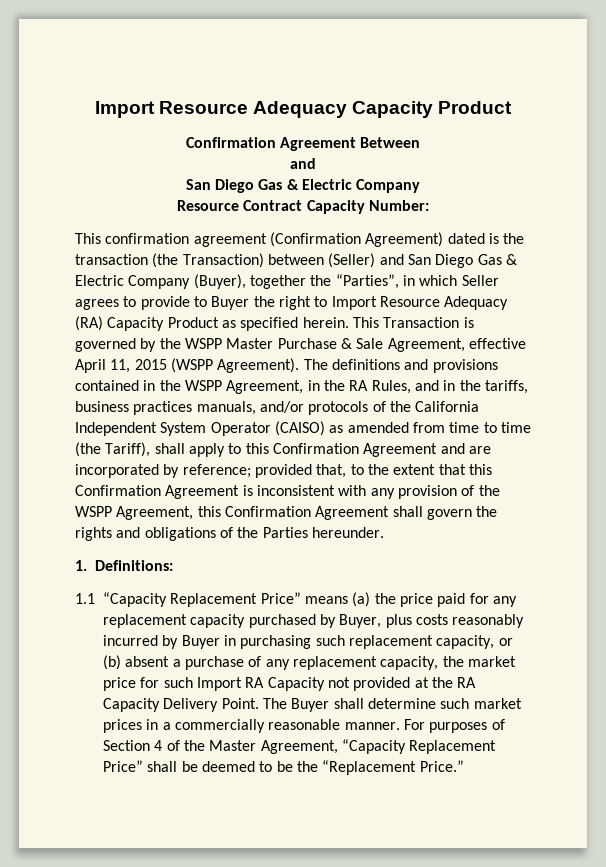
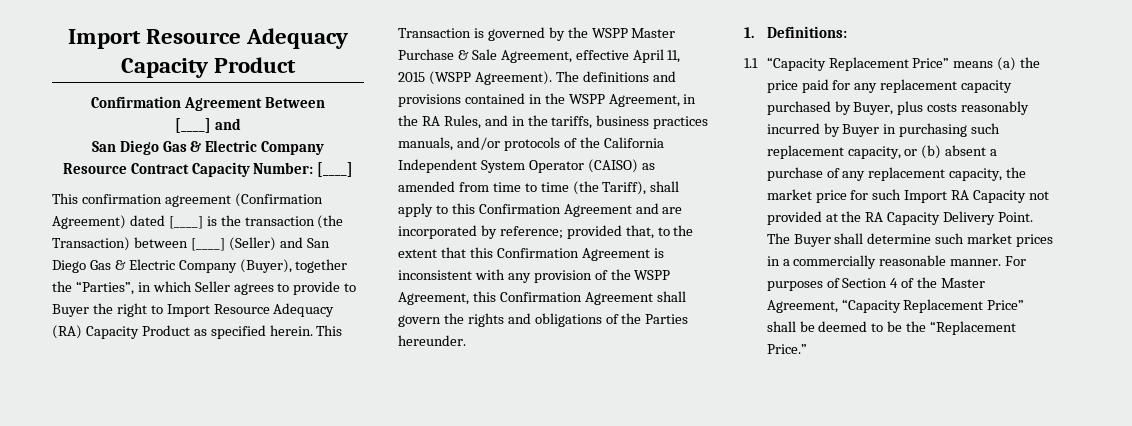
  Confirmation Agreement Between
- and
+ [____] and
- Resource Contract Capacity Number:
+ Resource Contract Capacity Number: [____]
- This confirmation agreement (Confirmation Agreement) dated is the transaction (the Transaction) between (Seller) and San Diego Gas & Electric Company (Buyer), together the “Parties”, in which Seller agrees to provide to Buyer the right to Import Resource Adequacy (RA) Capacity Product as specified herein.
+ This confirmation agreement (Confirmation Agreement) dated [____] is the transaction (the Transaction) between [____] (Seller) and San Diego Gas & Electric Company (Buyer), together the “Parties”, in which Seller agrees to provide to Buyer the right to Import Resource Adequacy (RA) Capacity Product as specified herein.

